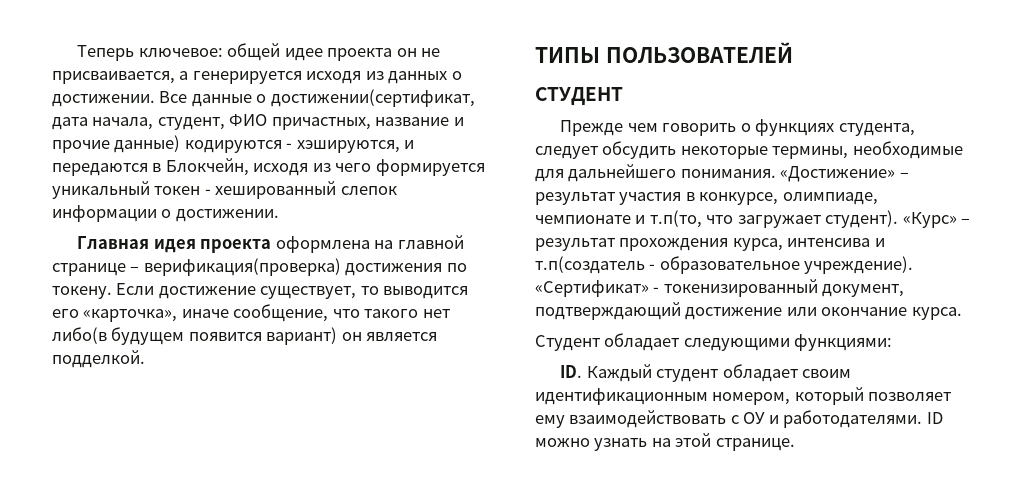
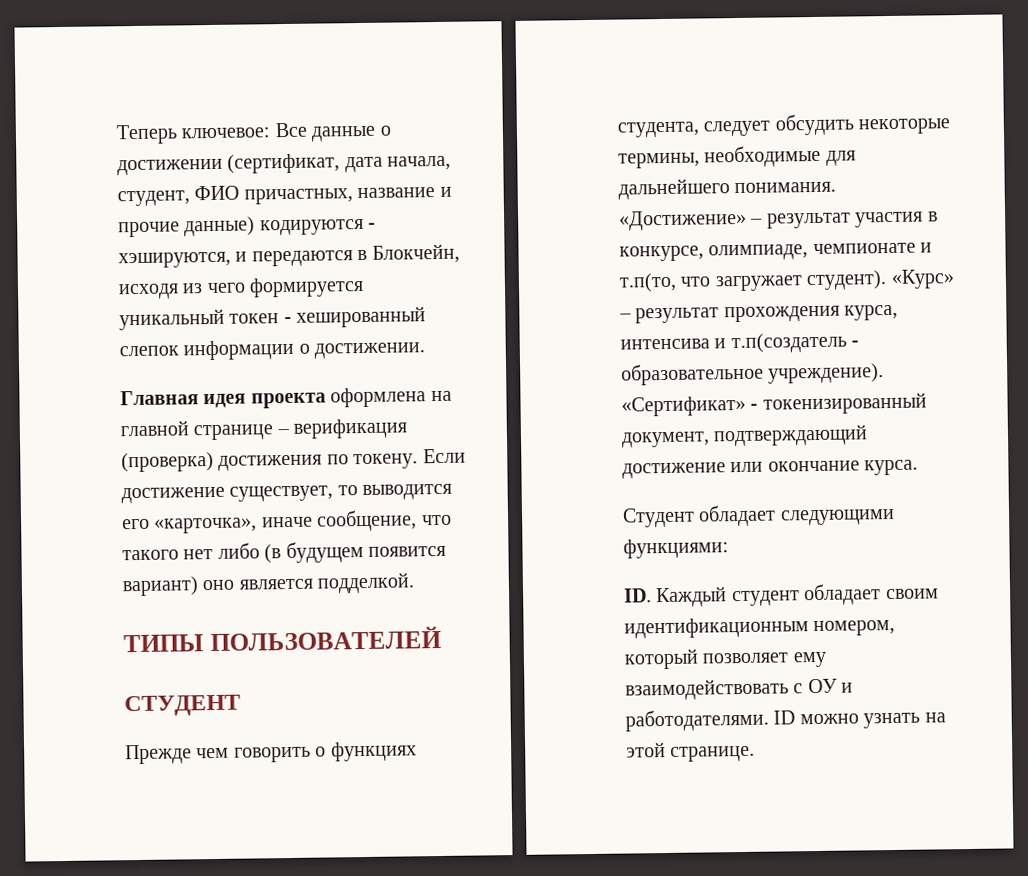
- Теперь ключевое: общей идее проекта он не присваивается, а генерируется исходя из данных о достижении. Все данные о достижении(сертификат, дата начала, студент, ФИО причастных, название и прочие данные) кодируются - хэшируются, и передаются в Блокчейн, исходя из чего формируется уникальный токен - хешированный слепок информации о достижении.
+ Теперь ключевое: Все данные о достижении (сертификат, дата начала, студент, ФИО причастных, название и прочие данные) кодируются - хэшируются, и передаются в Блокчейн, исходя из чего формируется уникальный токен - хешированный слепок информации о достижении.
- Главная идея проекта оформлена на главной странице – верификация(проверка) достижения по токену.
+ Главная идея проекта оформлена на главной странице – верификация (проверка) достижения по токену.
- Если достижение существует, то выводится его «карточка», иначе сообщение, что такого нет либо(в будущем появится вариант) он является подделкой.
+ Если достижение существует, то выводится его «карточка», иначе сообщение, что такого нет либо (в будущем появится вариант) оно является подделкой.

